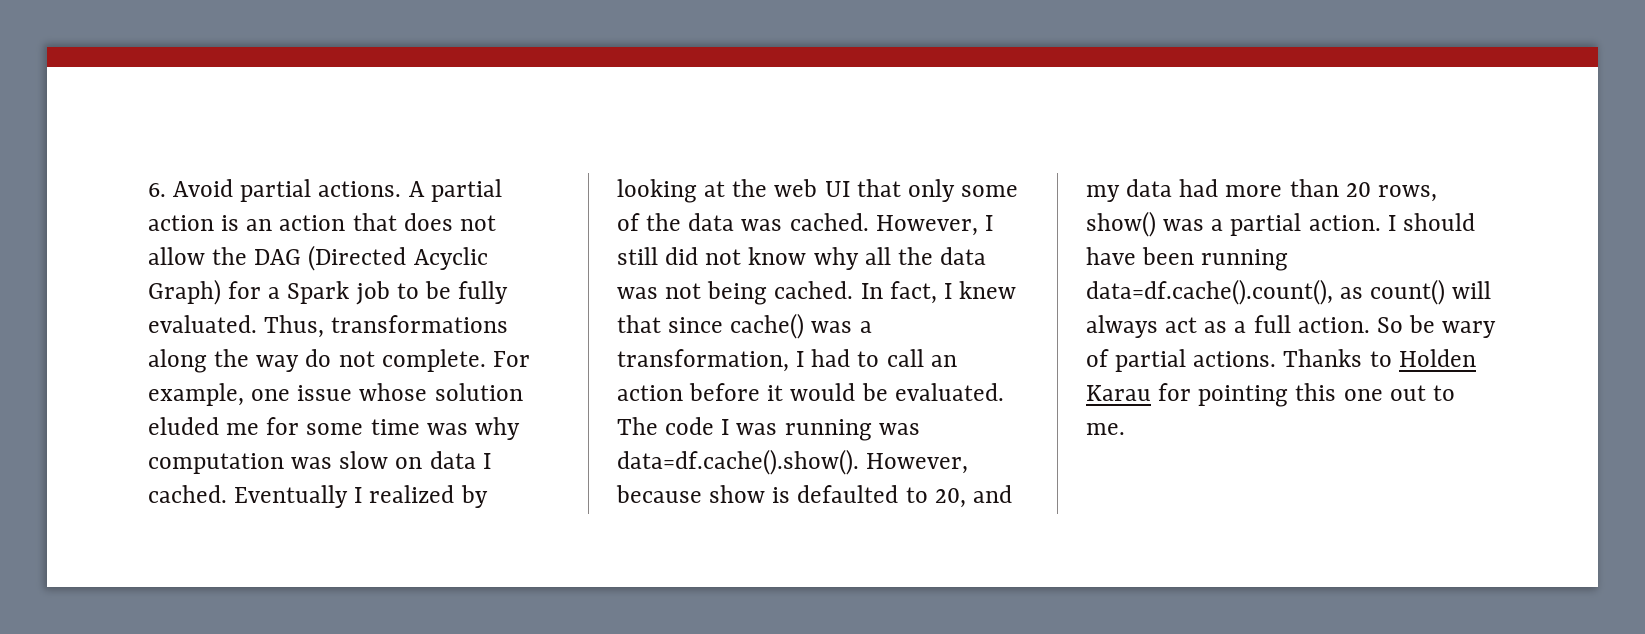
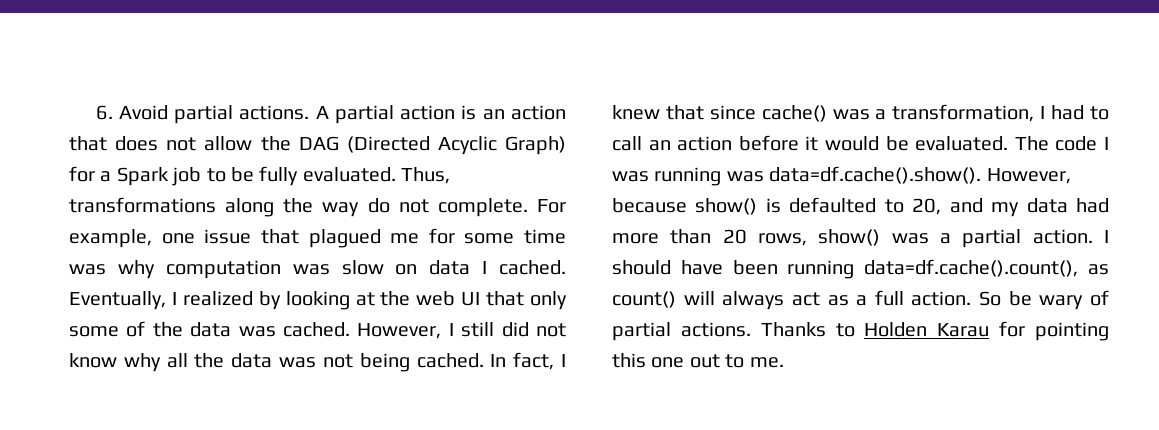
- For example, one issue whose solution eluded me for some time was why computation was slow on data I cached.
+ For example, one issue that plagued me for some time was why computation was slow on data I cached.
- Eventually I realized by looking at the web UI that only some of the data was cached.
+ Eventually, I realized by looking at the web UI that only some of the data was cached.
- The code I was running was data=df.cache().show(). However, because show is defaulted to 20, and my data had more than 20 rows, show() was a partial action.
+ The code I was running was data=df.cache().show(). However, because show() is defaulted to 20, and my data had more than 20 rows, show() was a partial action.

